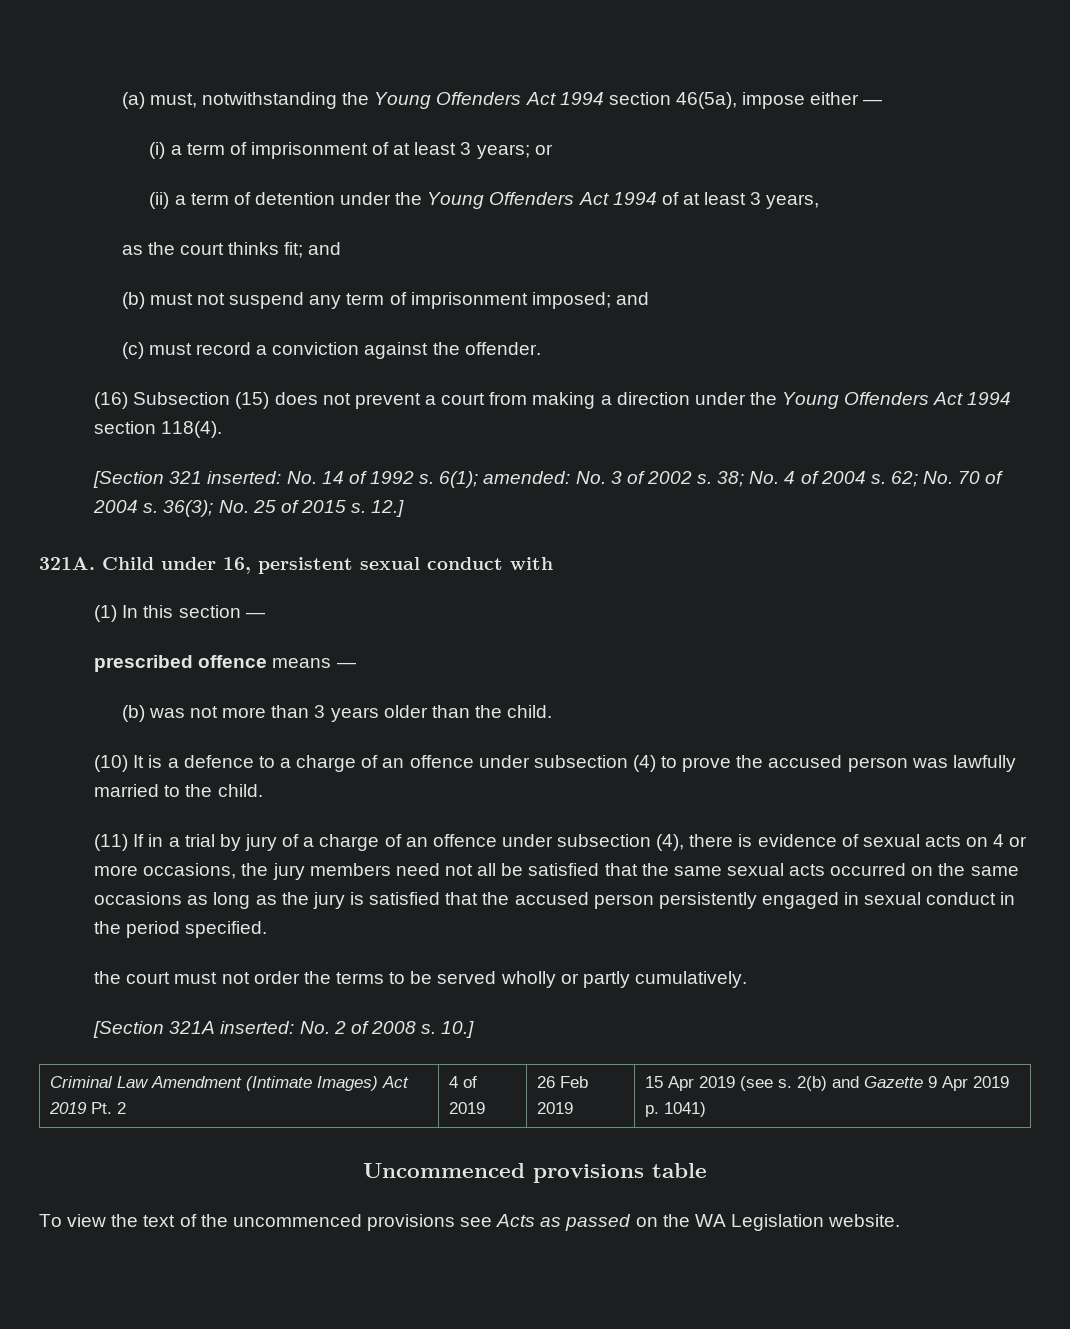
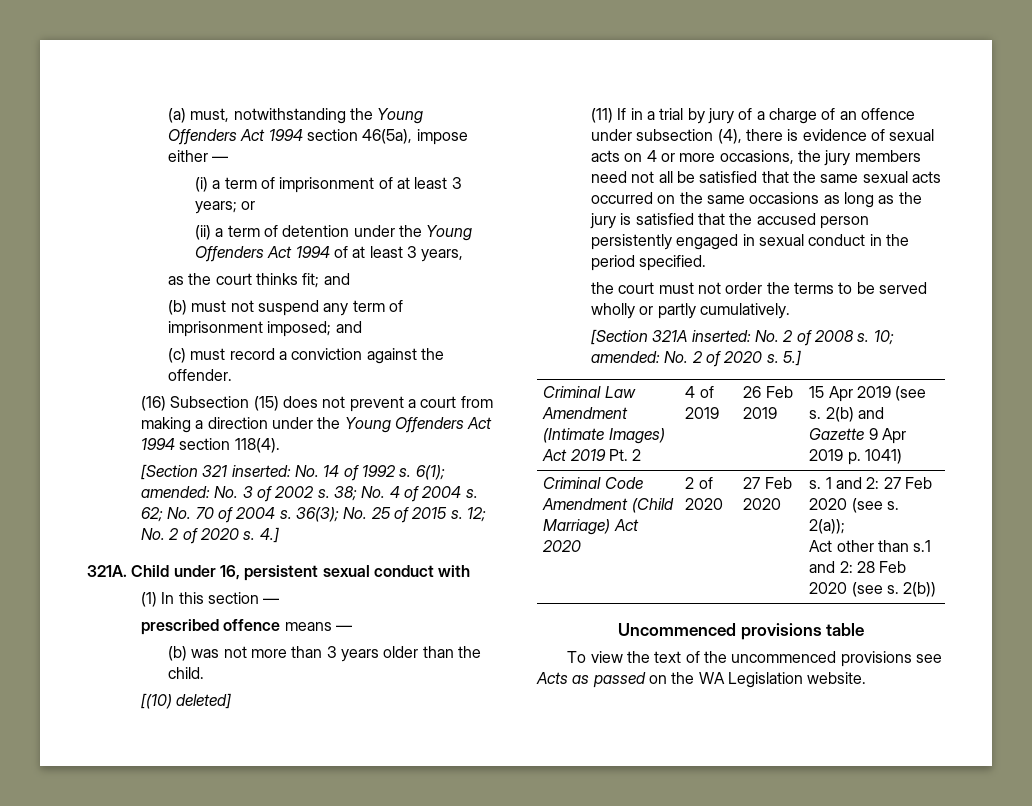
- 12.]
+ 12; No. 2 of 2020 s. 4.]
- (10) It is a defence to a charge of an offence under subsection (4) to prove the accused person was lawfully married to the child.
+ [(10) deleted]
- 10.]
+ 10; amended: No. 2 of 2020 s. 5.]
+ Criminal Code Amendment (Child Marriage) Act 2020 | 2 of 2020 | 27 Feb 2020 | s. 1 and 2: 27 Feb 2020 (see s. 2(a));
+ Act other than s.1 and 2: 28 Feb 2020 (see s. 2(b))

